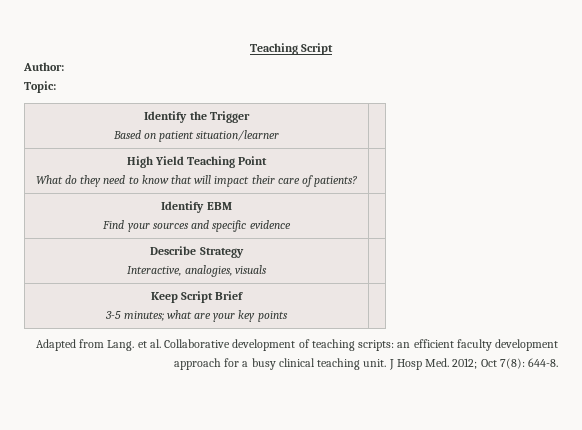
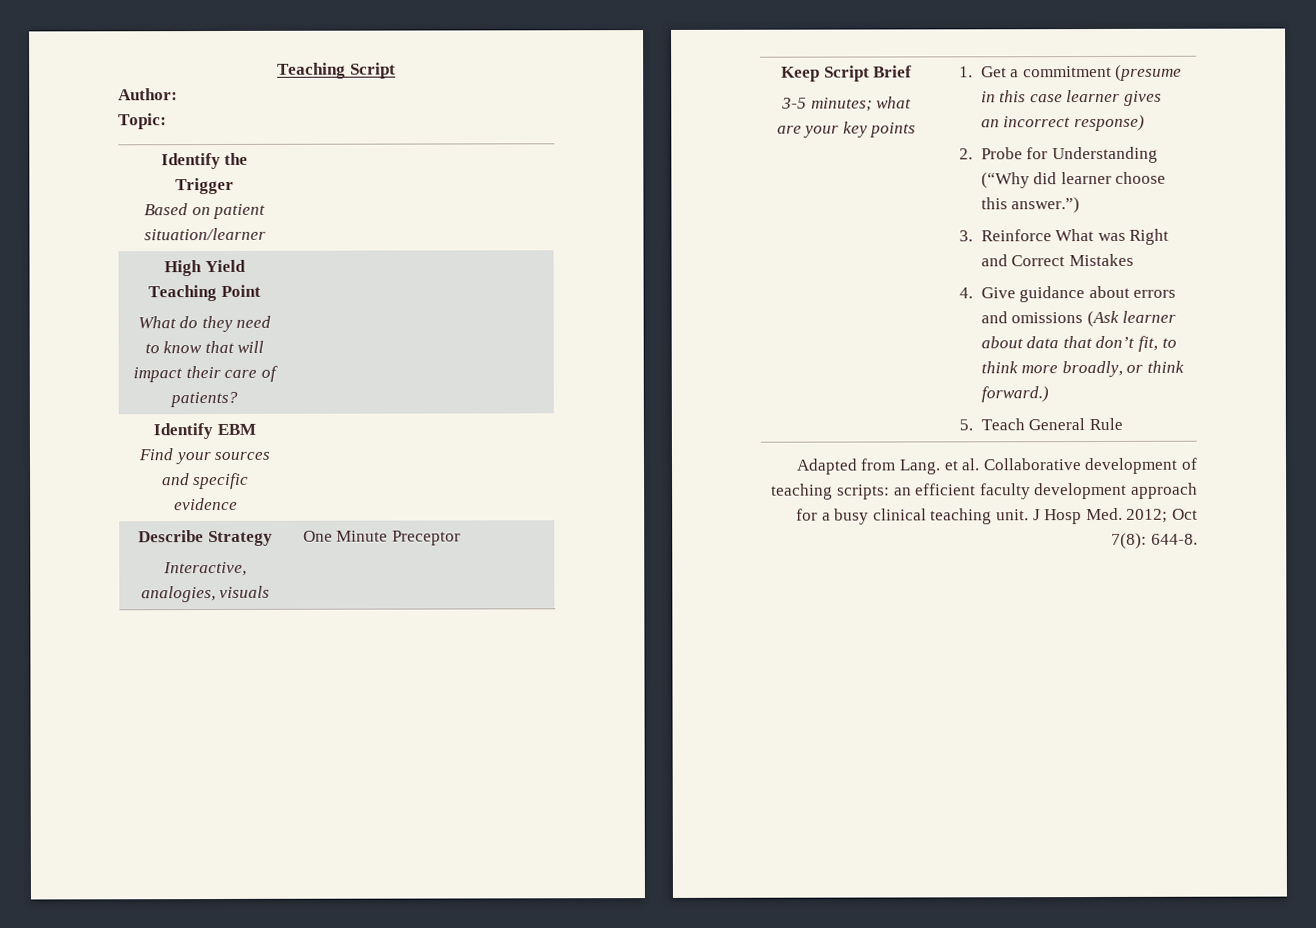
  Describe Strategy
- Interactive, analogies, visuals |
+ Interactive, analogies, visuals | One Minute Preceptor
+ 1. Get a commitment (presume in this case learner gives an incorrect response)
+ 2. Probe for Understanding (“Why did learner choose this answer.”)
+ 3. Reinforce What was Right and Correct Mistakes
+ 4. Give guidance about errors and omissions (Ask learner about data that don’t fit, to think more broadly, or think forward.)
+ 5. Teach General Rule

